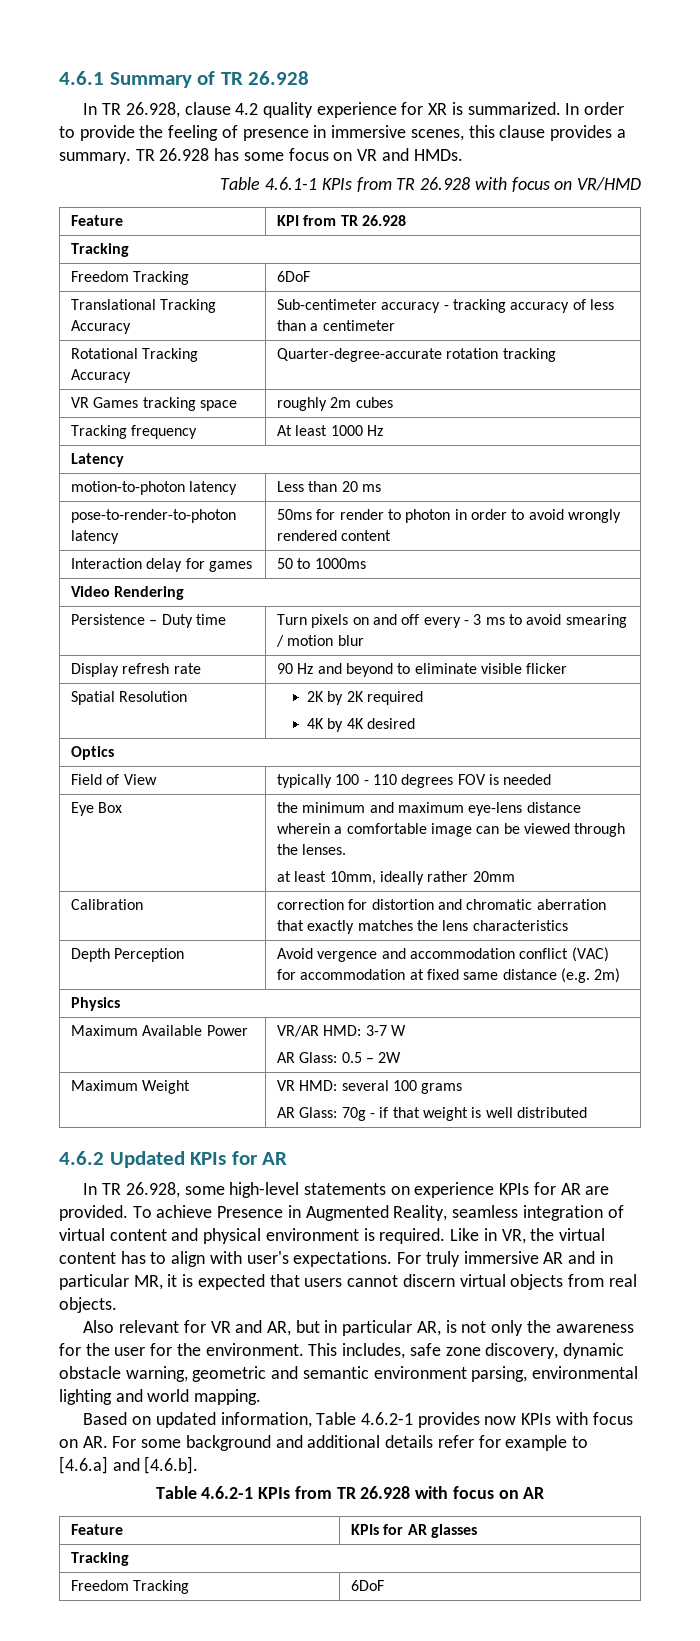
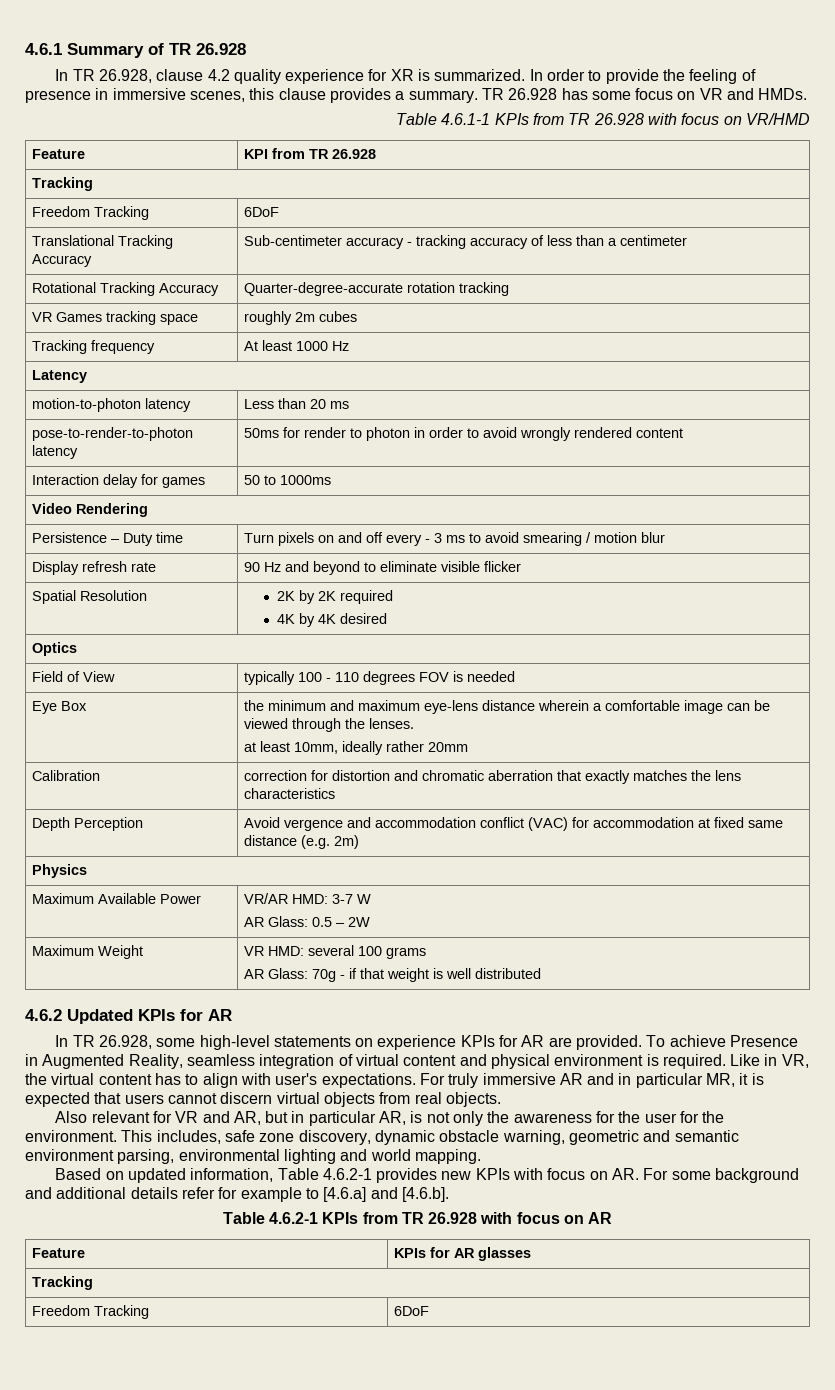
- Based on updated information, Table 4.6.2-1 provides now KPIs with focus on AR. For some background and additional details refer for example to [4.6.a] and [4.6.b].
+ Based on updated information, Table 4.6.2-1 provides new KPIs with focus on AR. For some background and additional details refer for example to [4.6.a] and [4.6.b].

